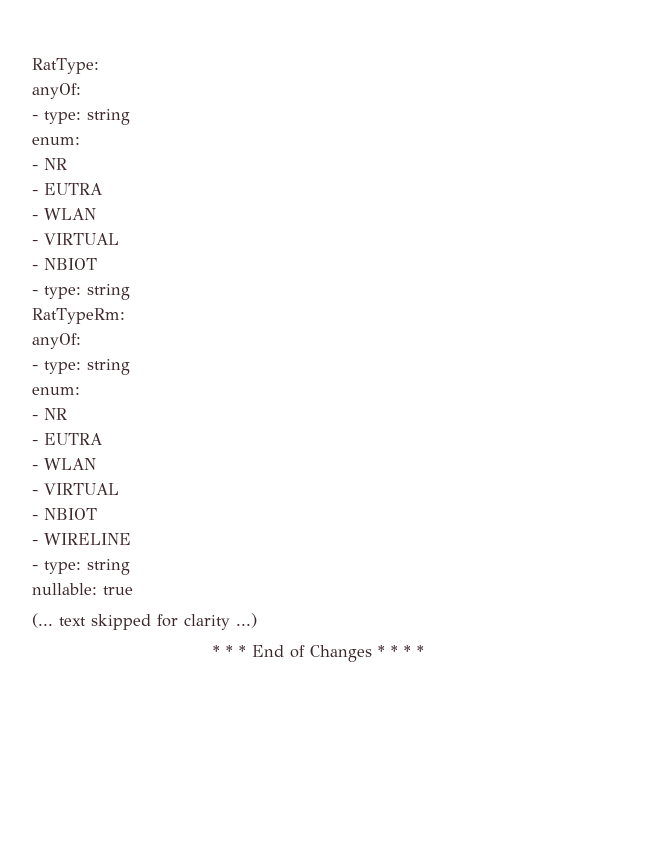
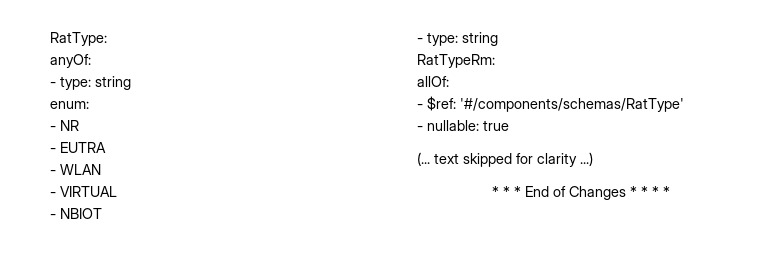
  RatTypeRm:
- anyOf:
- - type: string
- enum:
- - NR
- - EUTRA
- - WLAN
- - VIRTUAL
- - NBIOT
- - WIRELINE
- - type: string
- nullable: true
+ allOf:
+ - $ref: '#/components/schemas/RatType'
+ - nullable: true

